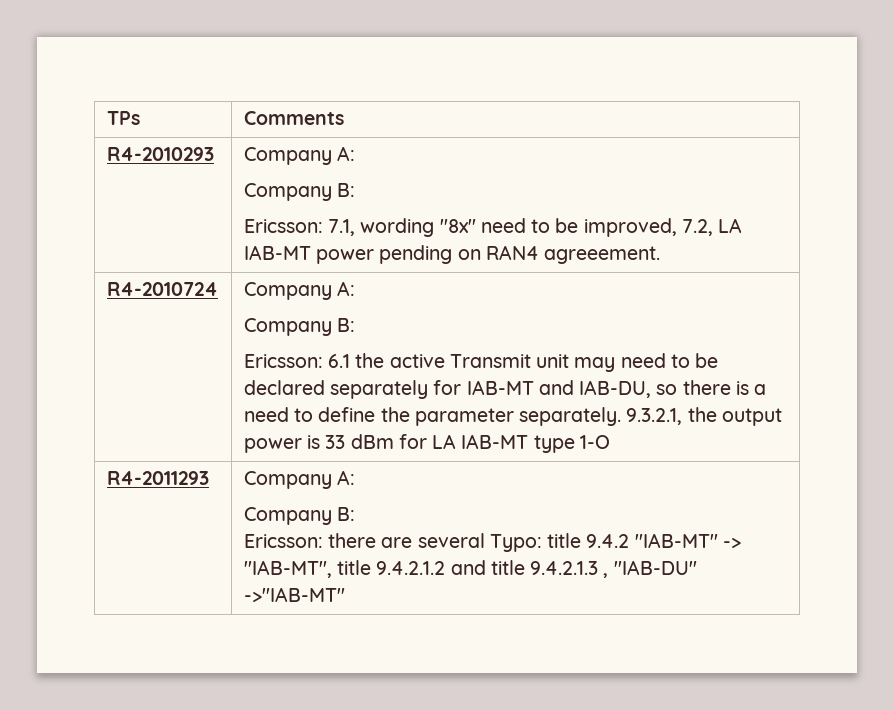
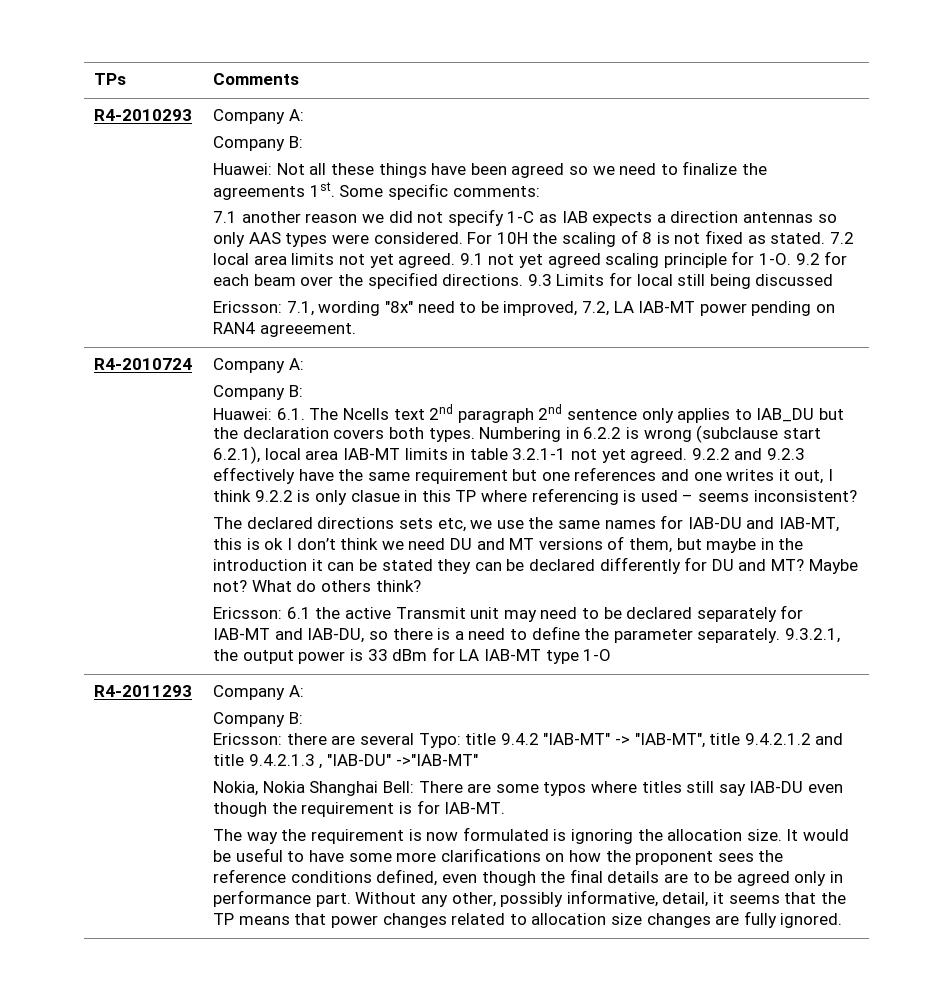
+ Huawei: Not all these things have been agreed so we need to finalize the agreements 1st. Some specific comments:
+ 7.1 another reason we did not specify 1-C as IAB expects a direction antennas so only AAS types were considered. For 10H the scaling of 8 is not fixed as stated. 7.2 local area limits not yet agreed. 9.1 not yet agreed scaling principle for 1-O. 9.2 for each beam over the specified directions. 9.3 Limits for local still being discussed
+ Huawei: 6.1. The Ncells text 2nd paragraph 2nd sentence only applies to IAB_DU but the declaration covers both types. Numbering in 6.2.2 is wrong (subclause start 6.2.1), local area IAB-MT limits in table 3.2.1-1 not yet agreed. 9.2.2 and 9.2.3 effectively have the same requirement but one references and one writes it out, I think 9.2.2 is only clasue in this TP where referencing is used – seems inconsistent?
+ The declared directions sets etc, we use the same names for IAB-DU and IAB-MT, this is ok I don’t think we need DU and MT versions of them, but maybe in the introduction it can be stated they can be declared differently for DU and MT? Maybe not? What do others think?
+ Nokia, Nokia Shanghai Bell: There are some typos where titles still say IAB-DU even though the requirement is for IAB-MT.
+ The way the requirement is now formulated is ignoring the allocation size. It would be useful to have some more clarifications on how the proponent sees the reference conditions defined, even though the final details are to be agreed only in performance part. Without any other, possibly informative, detail, it seems that the TP means that power changes related to allocation size changes are fully ignored.

